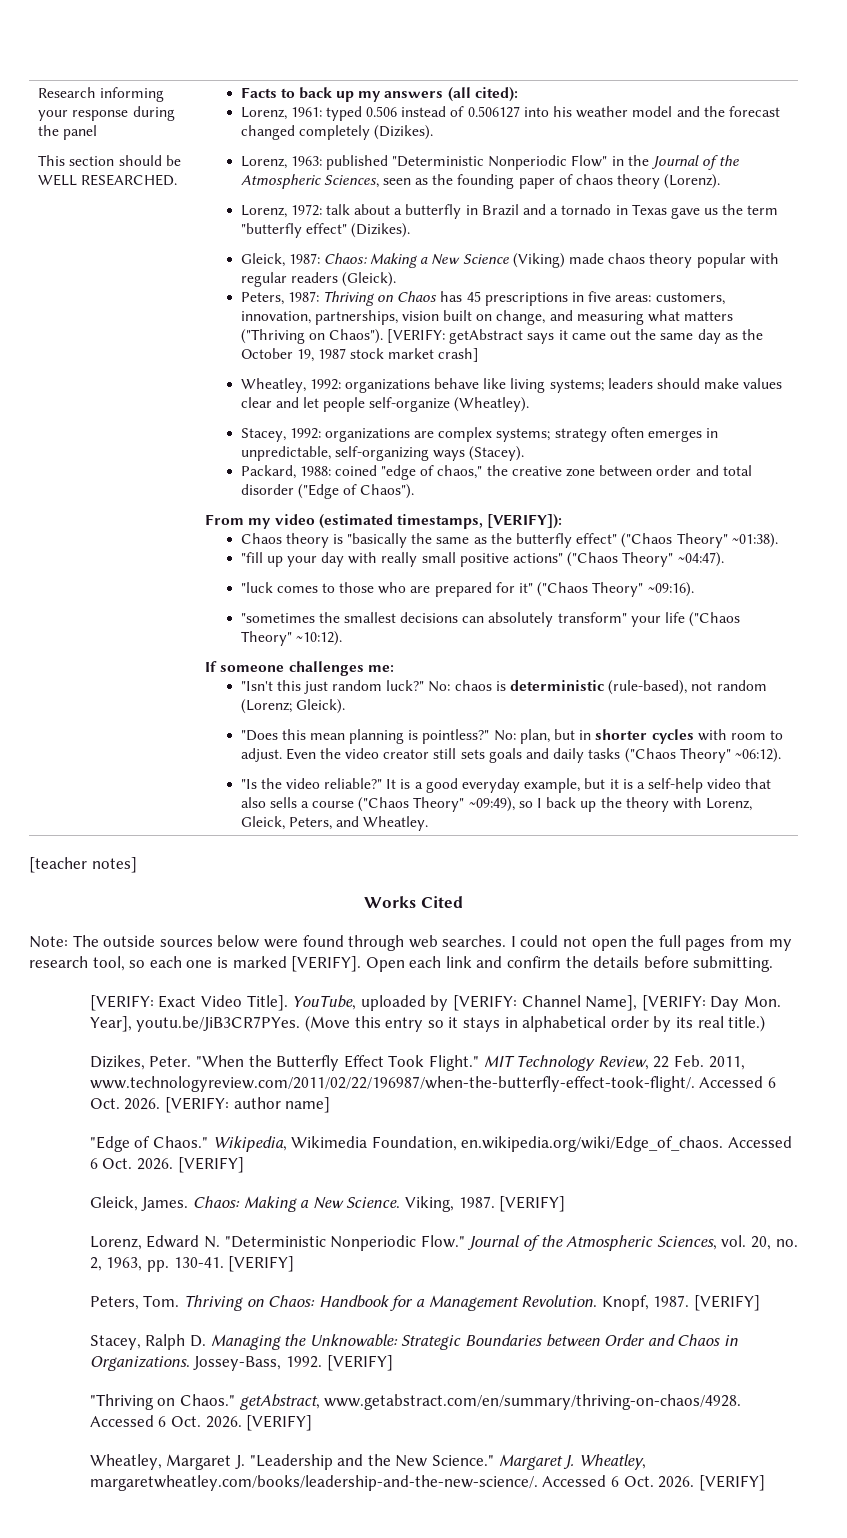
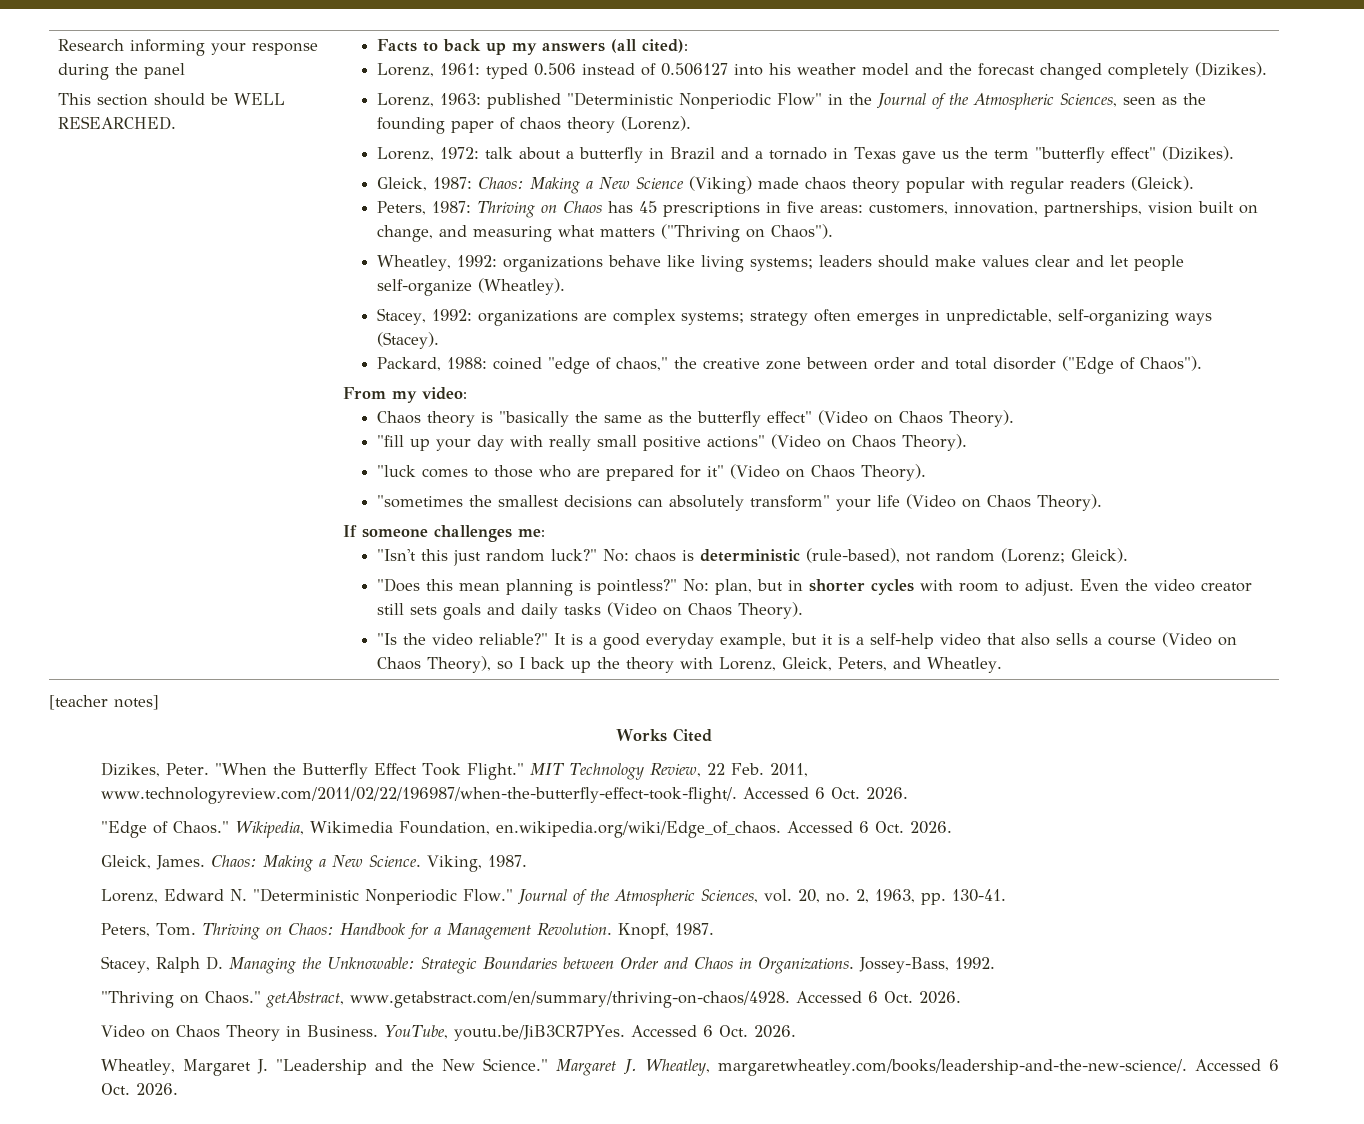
- [VERIFY: getAbstract says it came out the same day as the October 19, 1987 stock market crash]
- From my video (estimated timestamps, [VERIFY]):
+ From my video:
- Chaos theory is "basically the same as the butterfly effect" ("Chaos Theory" ~01:38).
+ Chaos theory is "basically the same as the butterfly effect" (Video on Chaos Theory).
- "fill up your day with really small positive actions" ("Chaos Theory" ~04:47).
+ "fill up your day with really small positive actions" (Video on Chaos Theory).
- "luck comes to those who are prepared for it" ("Chaos Theory" ~09:16).
+ "luck comes to those who are prepared for it" (Video on Chaos Theory).
- "sometimes the smallest decisions can absolutely transform" your life ("Chaos Theory" ~10:12).
+ "sometimes the smallest decisions can absolutely transform" your life (Video on Chaos Theory).
- Even the video creator still sets goals and daily tasks ("Chaos Theory" ~06:12).
+ Even the video creator still sets goals and daily tasks (Video on Chaos Theory).
- It is a good everyday example, but it is a self-help video that also sells a course ("Chaos Theory" ~09:49), so I back up the theory with Lorenz, Gleick, Peters, and Wheatley.
+ It is a good everyday example, but it is a self-help video that also sells a course (Video on Chaos Theory), so I back up the theory with Lorenz, Gleick, Peters, and Wheatley.
- Note: The outside sources below were found through web searches. I could not open the full pages from my research tool, so each one is marked [VERIFY]. Open each link and confirm the details before submitting.
- [VERIFY: Exact Video Title]. YouTube, uploaded by [VERIFY: Channel Name], [VERIFY: Day Mon. Year], youtu.be/JiB3CR7PYes. (Move this entry so it stays in alphabetical order by its real title.)
- [VERIFY: author name]
- Wikipedia, Wikimedia Foundation, en.wikipedia.org/wiki/Edge_of_chaos. Accessed 6 Oct. 2026. [VERIFY]
+ Wikipedia, Wikimedia Foundation, en.wikipedia.org/wiki/Edge_of_chaos. Accessed 6 Oct. 2026.
- Viking, 1987. [VERIFY]
+ Viking, 1987.
- Journal of the Atmospheric Sciences, vol. 20, no. 2, 1963, pp. 130-41. [VERIFY]
+ Journal of the Atmospheric Sciences, vol. 20, no. 2, 1963, pp. 130-41.
- Knopf, 1987. [VERIFY]
+ Knopf, 1987.
- Jossey-Bass, 1992. [VERIFY]
+ Jossey-Bass, 1992.
- "Thriving on Chaos." getAbstract, www.getabstract.com/en/summary/thriving-on-chaos/4928. Accessed 6 Oct. 2026. [VERIFY]
+ "Thriving on Chaos." getAbstract, www.getabstract.com/en/summary/thriving-on-chaos/4928. Accessed 6 Oct. 2026.
+ Video on Chaos Theory in Business. YouTube, youtu.be/JiB3CR7PYes. Accessed 6 Oct. 2026.
- Margaret J. Wheatley, margaretwheatley.com/books/leadership-and-the-new-science/. Accessed 6 Oct. 2026. [VERIFY]
+ Margaret J. Wheatley, margaretwheatley.com/books/leadership-and-the-new-science/. Accessed 6 Oct. 2026.

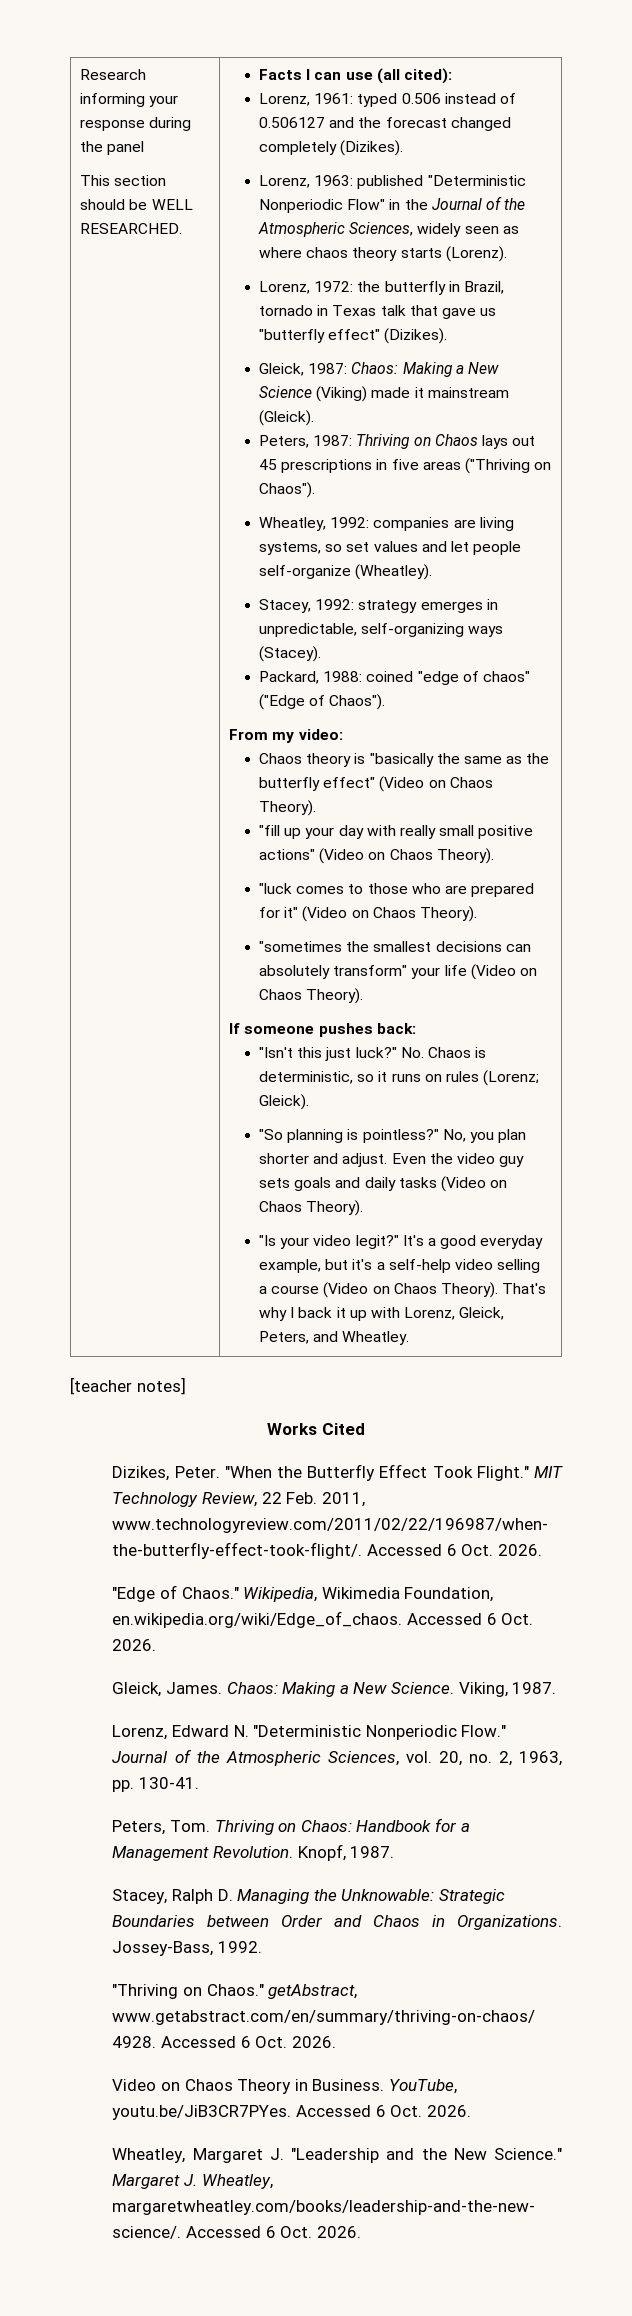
- Facts to back up my answers (all cited):
+ Facts I can use (all cited):
- Lorenz, 1961: typed 0.506 instead of 0.506127 into his weather model and the forecast changed completely (Dizikes).
+ Lorenz, 1961: typed 0.506 instead of 0.506127 and the forecast changed completely (Dizikes).
- Lorenz, 1963: published "Deterministic Nonperiodic Flow" in the Journal of the Atmospheric Sciences, seen as the founding paper of chaos theory (Lorenz).
+ Lorenz, 1963: published "Deterministic Nonperiodic Flow" in the Journal of the Atmospheric Sciences, widely seen as where chaos theory starts (Lorenz).
- Lorenz, 1972: talk about a butterfly in Brazil and a tornado in Texas gave us the term "butterfly effect" (Dizikes).
+ Lorenz, 1972: the butterfly in Brazil, tornado in Texas talk that gave us "butterfly effect" (Dizikes).
- Gleick, 1987: Chaos: Making a New Science (Viking) made chaos theory popular with regular readers (Gleick).
+ Gleick, 1987: Chaos: Making a New Science (Viking) made it mainstream (Gleick).
- Peters, 1987: Thriving on Chaos has 45 prescriptions in five areas: customers, innovation, partnerships, vision built on change, and measuring what matters ("Thriving on Chaos").
+ Peters, 1987: Thriving on Chaos lays out 45 prescriptions in five areas ("Thriving on Chaos").
- Wheatley, 1992: organizations behave like living systems; leaders should make values clear and let people self-organize (Wheatley).
+ Wheatley, 1992: companies are living systems, so set values and let people self-organize (Wheatley).
- Stacey, 1992: organizations are complex systems; strategy often emerges in unpredictable, self-organizing ways (Stacey).
+ Stacey, 1992: strategy emerges in unpredictable, self-organizing ways (Stacey).
- Packard, 1988: coined "edge of chaos," the creative zone between order and total disorder ("Edge of Chaos").
+ Packard, 1988: coined "edge of chaos" ("Edge of Chaos").
- If someone challenges me:
+ If someone pushes back:
- "Isn't this just random luck?" No: chaos is deterministic (rule-based), not random (Lorenz; Gleick).
- "Does this mean planning is pointless?" No: plan, but in shorter cycles with room to adjust.
+ "Isn't this just luck?" No. Chaos is deterministic, so it runs on rules (Lorenz; Gleick).
+ "So planning is pointless?" No, you plan shorter and adjust.
- Even the video creator still sets goals and daily tasks (Video on Chaos Theory).
+ Even the video guy sets goals and daily tasks (Video on Chaos Theory).
- "Is the video reliable?" It is a good everyday example, but it is a self-help video that also sells a course (Video on Chaos Theory), so I back up the theory with Lorenz, Gleick, Peters, and Wheatley.
+ "Is your video legit?" It's a good everyday example, but it's a self-help video selling a course (Video on Chaos Theory). That's why I back it up with Lorenz, Gleick, Peters, and Wheatley.

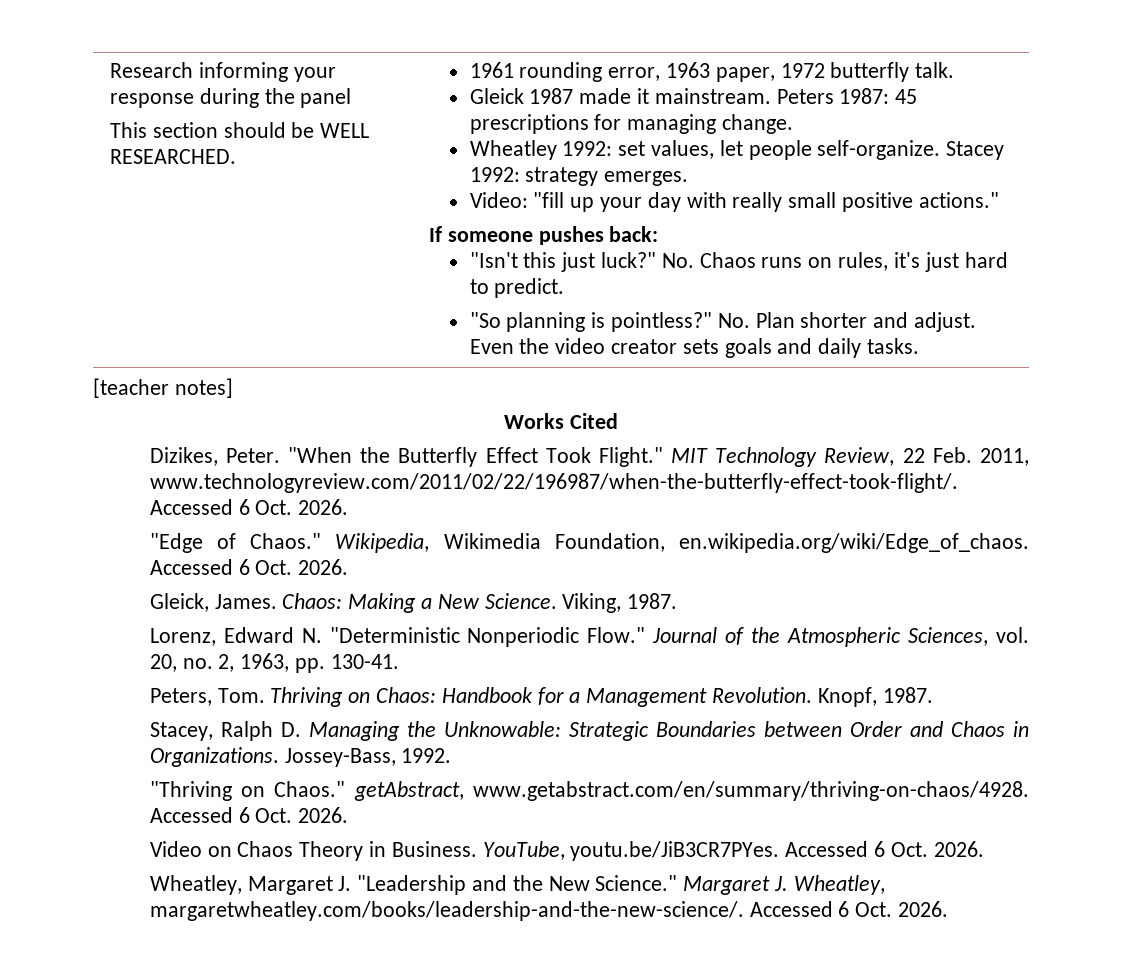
- Facts I can use (all cited):
- Lorenz, 1961: typed 0.506 instead of 0.506127 and the forecast changed completely (Dizikes).
- Lorenz, 1963: published "Deterministic Nonperiodic Flow" in the Journal of the Atmospheric Sciences, widely seen as where chaos theory starts (Lorenz).
- Lorenz, 1972: the butterfly in Brazil, tornado in Texas talk that gave us "butterfly effect" (Dizikes).
- Gleick, 1987: Chaos: Making a New Science (Viking) made it mainstream (Gleick).
- Peters, 1987: Thriving on Chaos lays out 45 prescriptions in five areas ("Thriving on Chaos").
- Wheatley, 1992: companies are living systems, so set values and let people self-organize (Wheatley).
- Stacey, 1992: strategy emerges in unpredictable, self-organizing ways (Stacey).
- Packard, 1988: coined "edge of chaos" ("Edge of Chaos").
- From my video:
- Chaos theory is "basically the same as the butterfly effect" (Video on Chaos Theory).
- "fill up your day with really small positive actions" (Video on Chaos Theory).
- "luck comes to those who are prepared for it" (Video on Chaos Theory).
- "sometimes the smallest decisions can absolutely transform" your life (Video on Chaos Theory).
+ 1961 rounding error, 1963 paper, 1972 butterfly talk.
+ Gleick 1987 made it mainstream. Peters 1987: 45 prescriptions for managing change.
+ Wheatley 1992: set values, let people self-organize. Stacey 1992: strategy emerges.
+ Video: "fill up your day with really small positive actions."
- No. Chaos is deterministic, so it runs on rules (Lorenz; Gleick).
+ No. Chaos runs on rules, it's just hard to predict.
- No, you plan shorter and adjust.
+ No. Plan shorter and adjust.
- Even the video guy sets goals and daily tasks (Video on Chaos Theory).
- "Is your video legit?" It's a good everyday example, but it's a self-help video selling a course (Video on Chaos Theory). That's why I back it up with Lorenz, Gleick, Peters, and Wheatley.
+ Even the video creator sets goals and daily tasks.

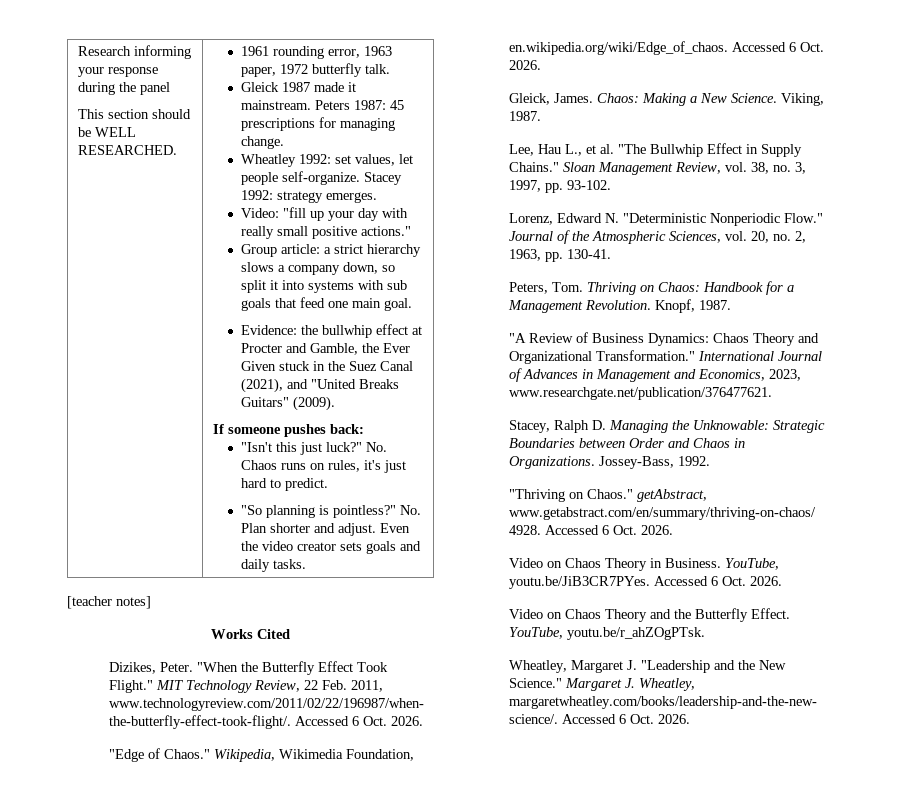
+ Group article: a strict hierarchy slows a company down, so split it into systems with sub goals that feed one main goal.
+ Evidence: the bullwhip effect at Procter and Gamble, the Ever Given stuck in the Suez Canal (2021), and "United Breaks Guitars" (2009).
+ Lee, Hau L., et al. "The Bullwhip Effect in Supply Chains." Sloan Management Review, vol. 38, no. 3, 1997, pp. 93-102.
+ "A Review of Business Dynamics: Chaos Theory and Organizational Transformation." International Journal of Advances in Management and Economics, 2023, www.researchgate.net/publication/376477621.
+ Video on Chaos Theory and the Butterfly Effect. YouTube, youtu.be/r_ahZOgPTsk.

